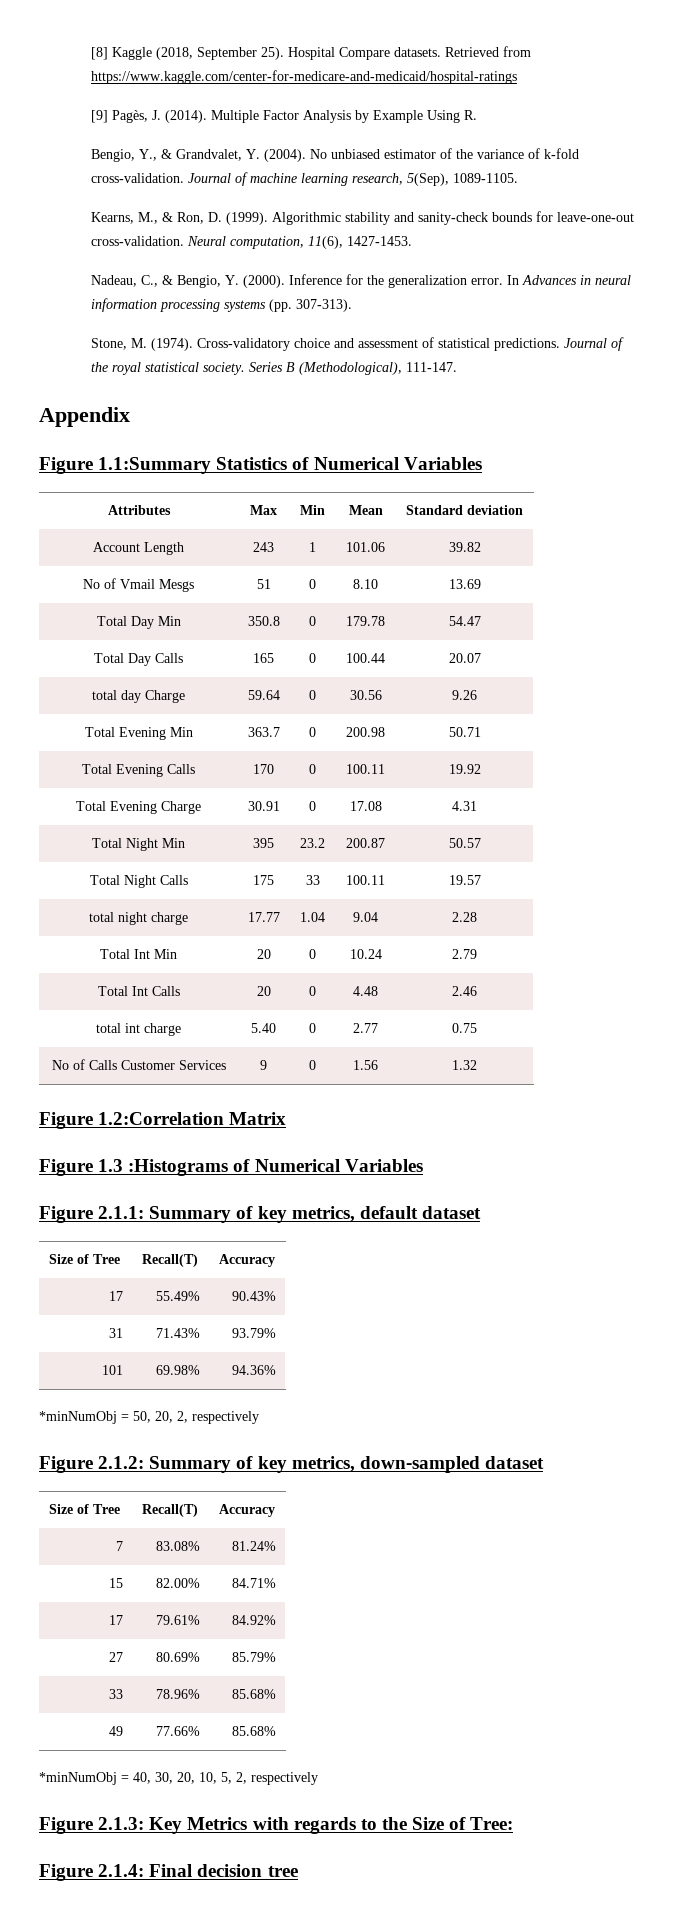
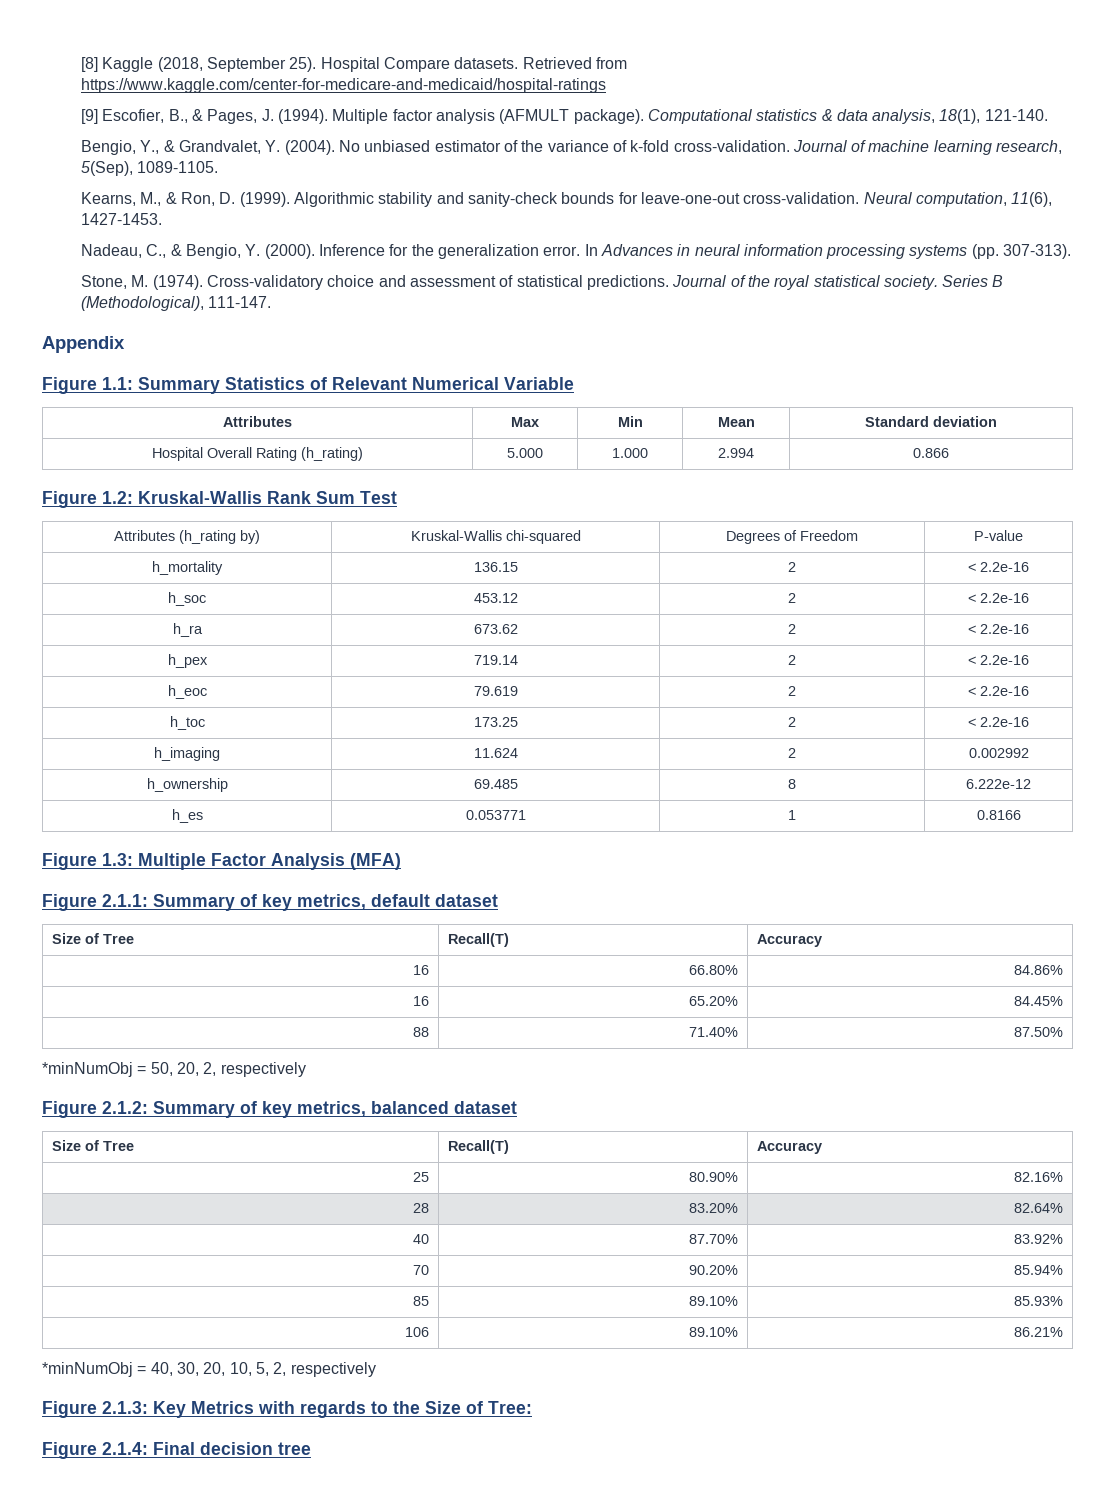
- [9] Pagès, J. (2014). Multiple Factor Analysis by Example Using R.
+ [9] Escofier, B., & Pages, J. (1994). Multiple factor analysis (AFMULT package). Computational statistics & data analysis, 18(1), 121-140.
- Figure 1.1:Summary Statistics of Numerical Variables
+ Figure 1.1: Summary Statistics of Relevant Numerical Variable
- Account Length | 243 | 1 | 101.06 | 39.82
- No of Vmail Mesgs | 51 | 0 | 8.10 | 13.69
- Total Day Min | 350.8 | 0 | 179.78 | 54.47
- Total Day Calls | 165 | 0 | 100.44 | 20.07
- total day Charge | 59.64 | 0 | 30.56 | 9.26
- Total Evening Min | 363.7 | 0 | 200.98 | 50.71
- Total Evening Calls | 170 | 0 | 100.11 | 19.92
- Total Evening Charge | 30.91 | 0 | 17.08 | 4.31
- Total Night Min | 395 | 23.2 | 200.87 | 50.57
- Total Night Calls | 175 | 33 | 100.11 | 19.57
- total night charge | 17.77 | 1.04 | 9.04 | 2.28
- Total Int Min | 20 | 0 | 10.24 | 2.79
- Total Int Calls | 20 | 0 | 4.48 | 2.46
- total int charge | 5.40 | 0 | 2.77 | 0.75
- No of Calls Customer Services | 9 | 0 | 1.56 | 1.32
- Figure 1.2:Correlation Matrix
- Figure 1.3 :Histograms of Numerical Variables
+ Hospital Overall Rating (h_rating) | 5.000 | 1.000 | 2.994 | 0.866
+ Figure 1.2: Kruskal-Wallis Rank Sum Test
+ Attributes (h_rating by) | Kruskal-Wallis chi-squared | Degrees of Freedom | P-value
+ h_mortality | 136.15 | 2 | < 2.2e-16
+ h_soc | 453.12 | 2 | < 2.2e-16
+ h_ra | 673.62 | 2 | < 2.2e-16
+ h_pex | 719.14 | 2 | < 2.2e-16
+ h_eoc | 79.619 | 2 | < 2.2e-16
+ h_toc | 173.25 | 2 | < 2.2e-16
+ h_imaging | 11.624 | 2 | 0.002992
+ h_ownership | 69.485 | 8 | 6.222e-12
+ h_es | 0.053771 | 1 | 0.8166
+ Figure 1.3: Multiple Factor Analysis (MFA)
- 17 | 55.49% | 90.43%
- 31 | 71.43% | 93.79%
- 101 | 69.98% | 94.36%
+ 16 | 66.80% | 84.86%
+ 16 | 65.20% | 84.45%
+ 88 | 71.40% | 87.50%
- Figure 2.1.2: Summary of key metrics, down-sampled dataset
+ Figure 2.1.2: Summary of key metrics, balanced dataset
  Size of Tree | Recall(T) | Accuracy
- 7 | 83.08% | 81.24%
- 15 | 82.00% | 84.71%
- 17 | 79.61% | 84.92%
- 27 | 80.69% | 85.79%
- 33 | 78.96% | 85.68%
- 49 | 77.66% | 85.68%
+ 25 | 80.90% | 82.16%
+ 28 | 83.20% | 82.64%
+ 40 | 87.70% | 83.92%
+ 70 | 90.20% | 85.94%
+ 85 | 89.10% | 85.93%
+ 106 | 89.10% | 86.21%

